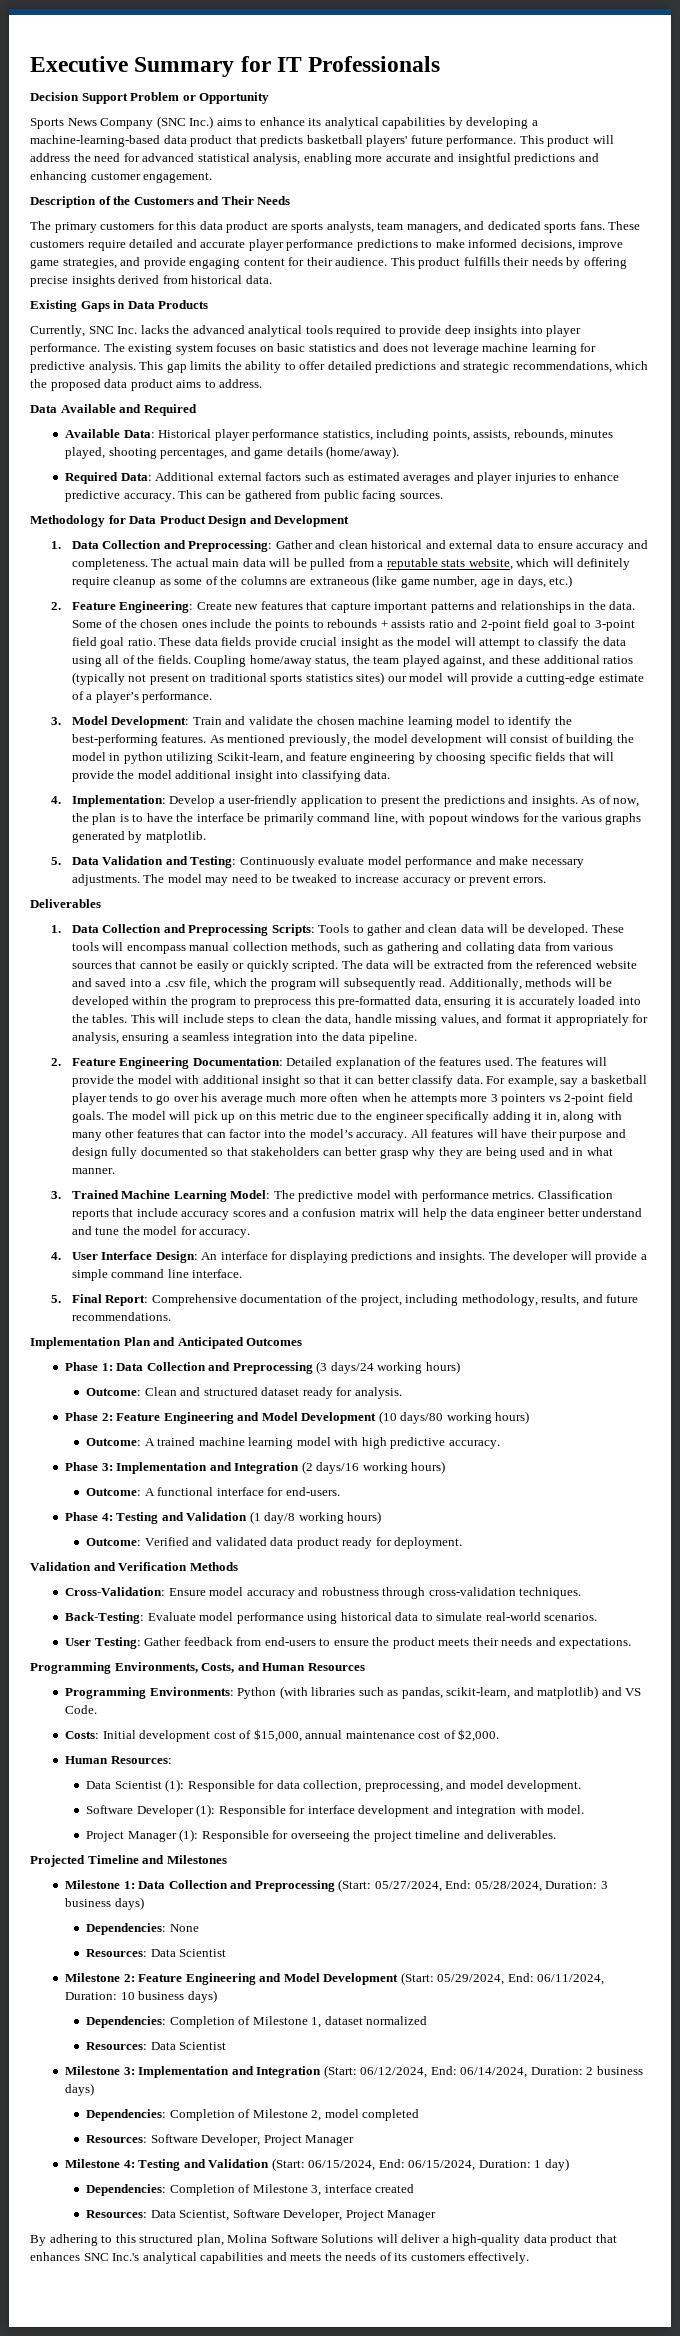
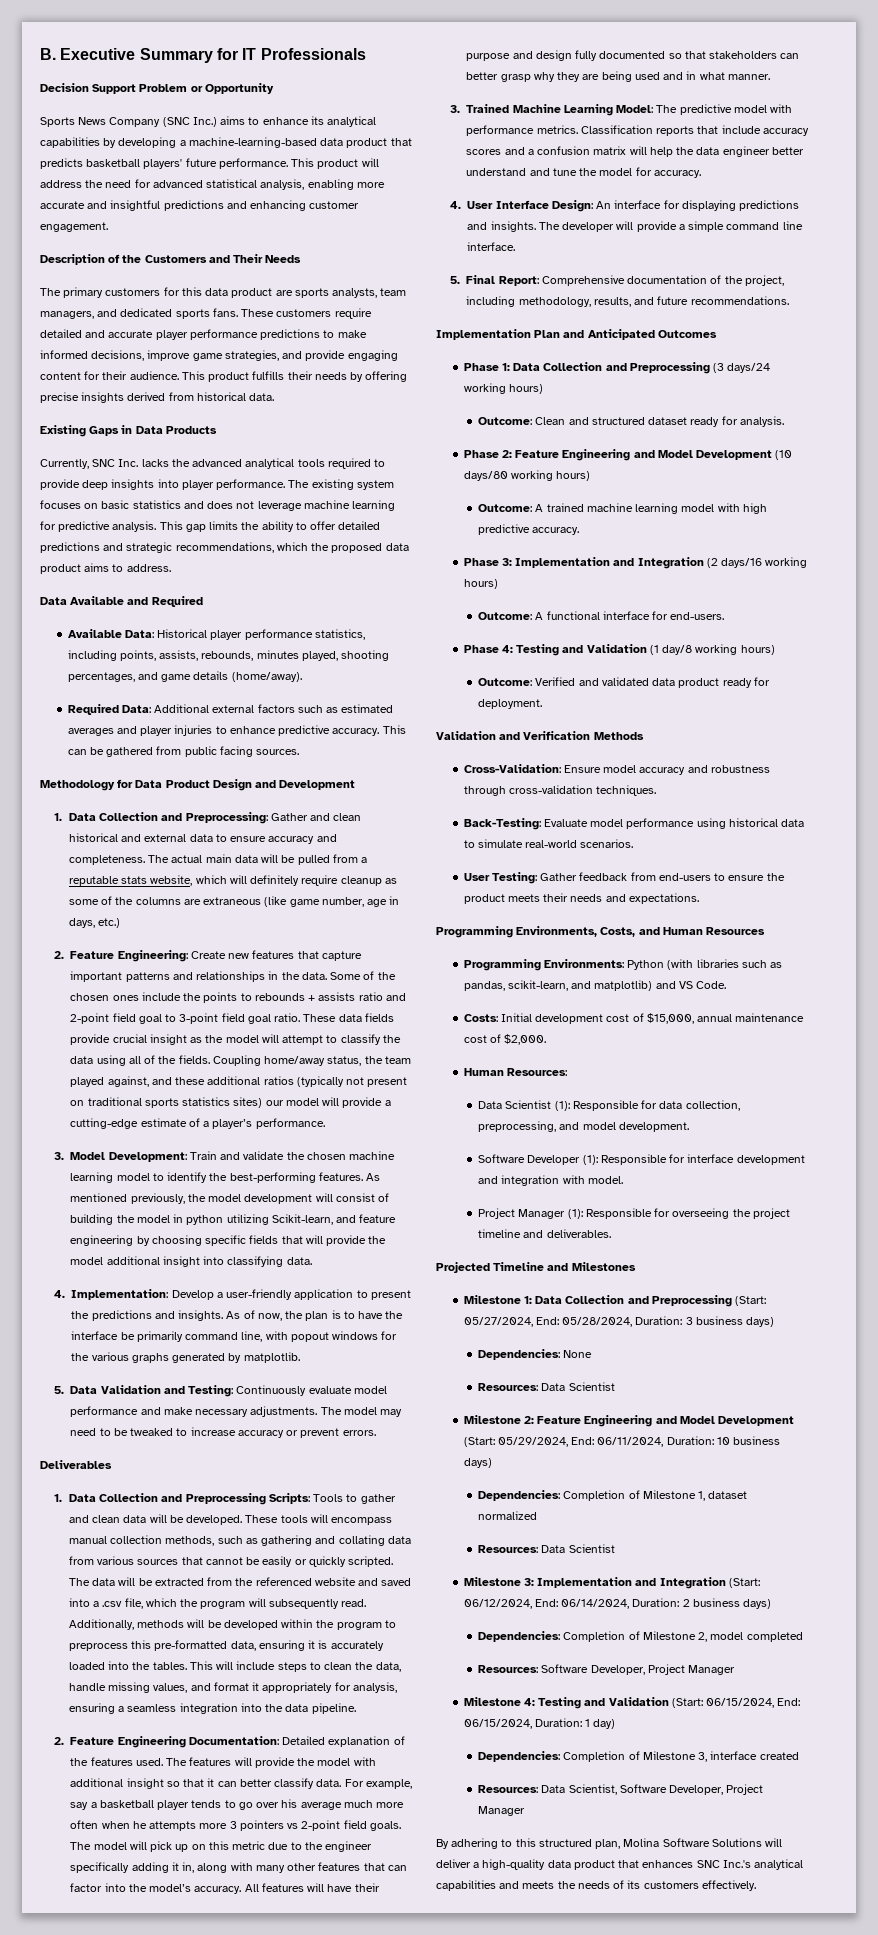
- Executive Summary for IT Professionals
+ B. Executive Summary for IT Professionals

